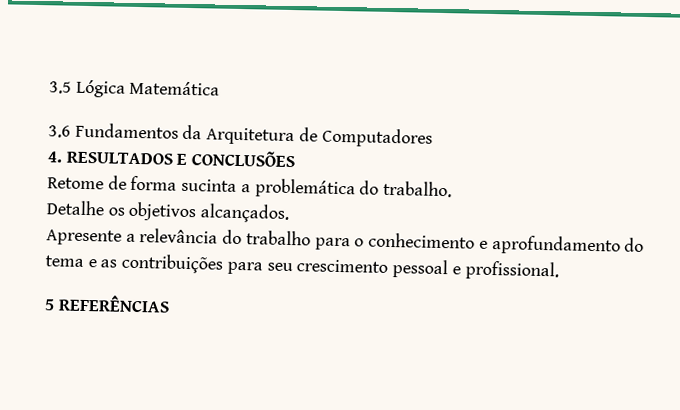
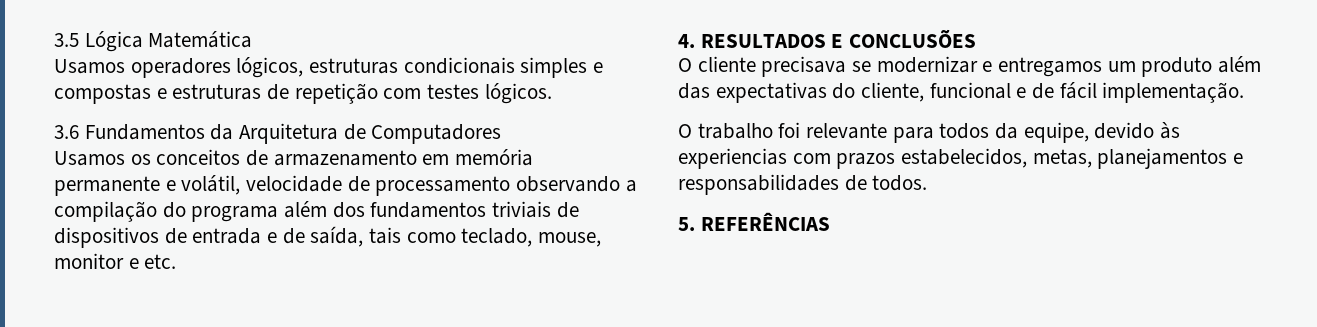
+ Usamos operadores lógicos, estruturas condicionais simples e compostas e estruturas de repetição com testes lógicos.
+ Usamos os conceitos de armazenamento em memória permanente e volátil, velocidade de processamento observando a compilação do programa além dos fundamentos triviais de dispositivos de entrada e de saída, tais como teclado, mouse, monitor e etc.
  4. RESULTADOS E CONCLUSÕES
- Retome de forma sucinta a problemática do trabalho.
- Detalhe os objetivos alcançados.
- Apresente a relevância do trabalho para o conhecimento e aprofundamento do tema e as contribuições para seu crescimento pessoal e profissional.
- 5 REFERÊNCIAS
+ O cliente precisava se modernizar e entregamos um produto além das expectativas do cliente, funcional e de fácil implementação.
+ O trabalho foi relevante para todos da equipe, devido às experiencias com prazos estabelecidos, metas, planejamentos e responsabilidades de todos.
+ 5. REFERÊNCIAS

